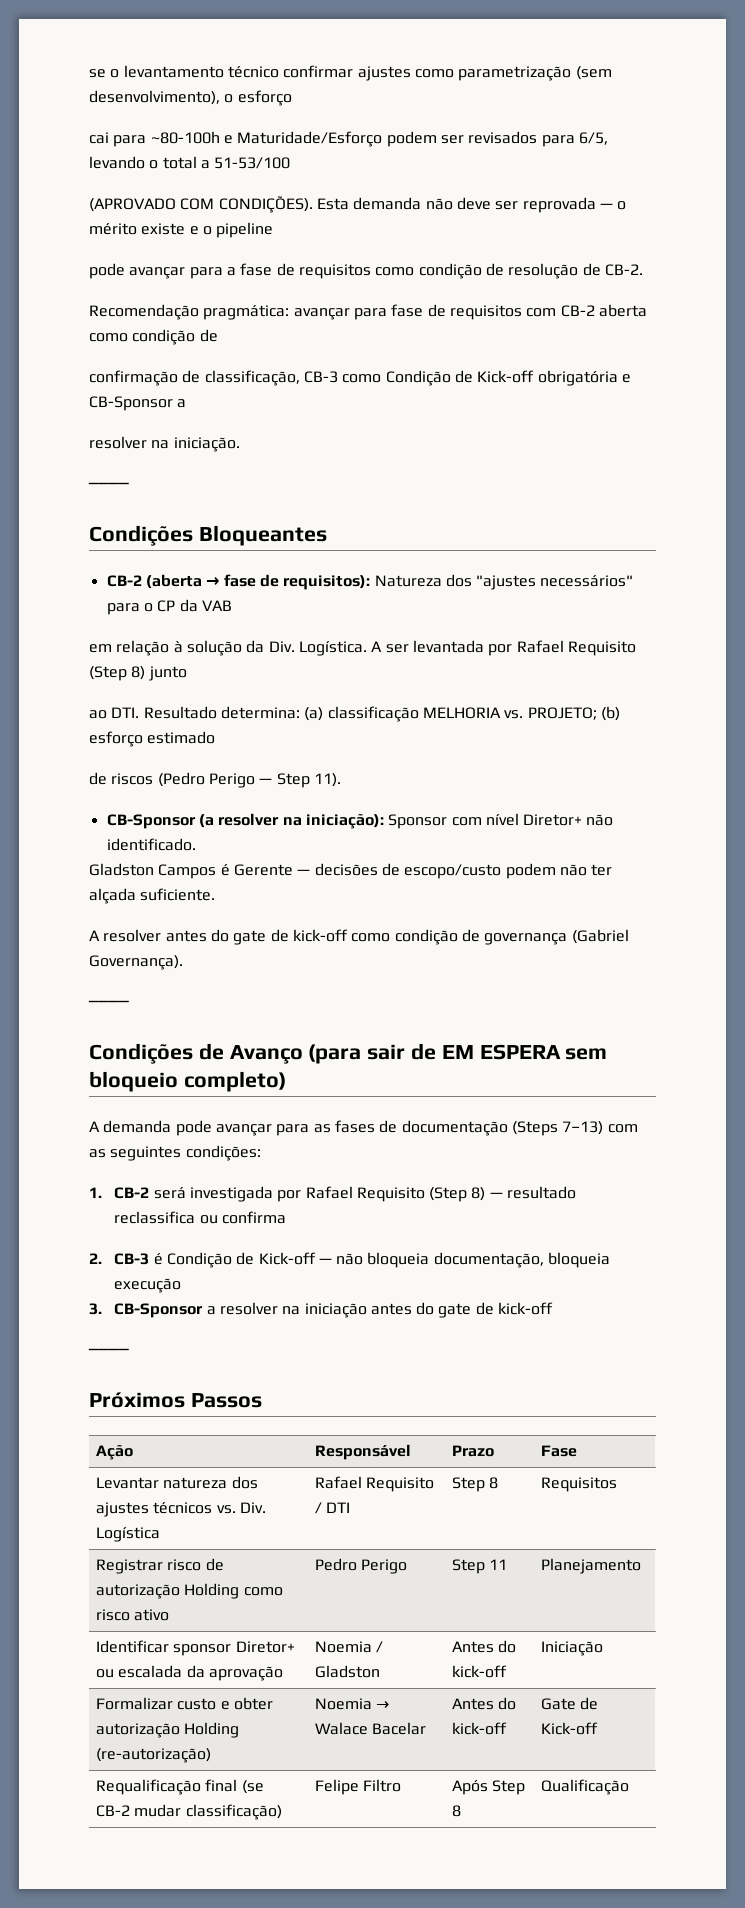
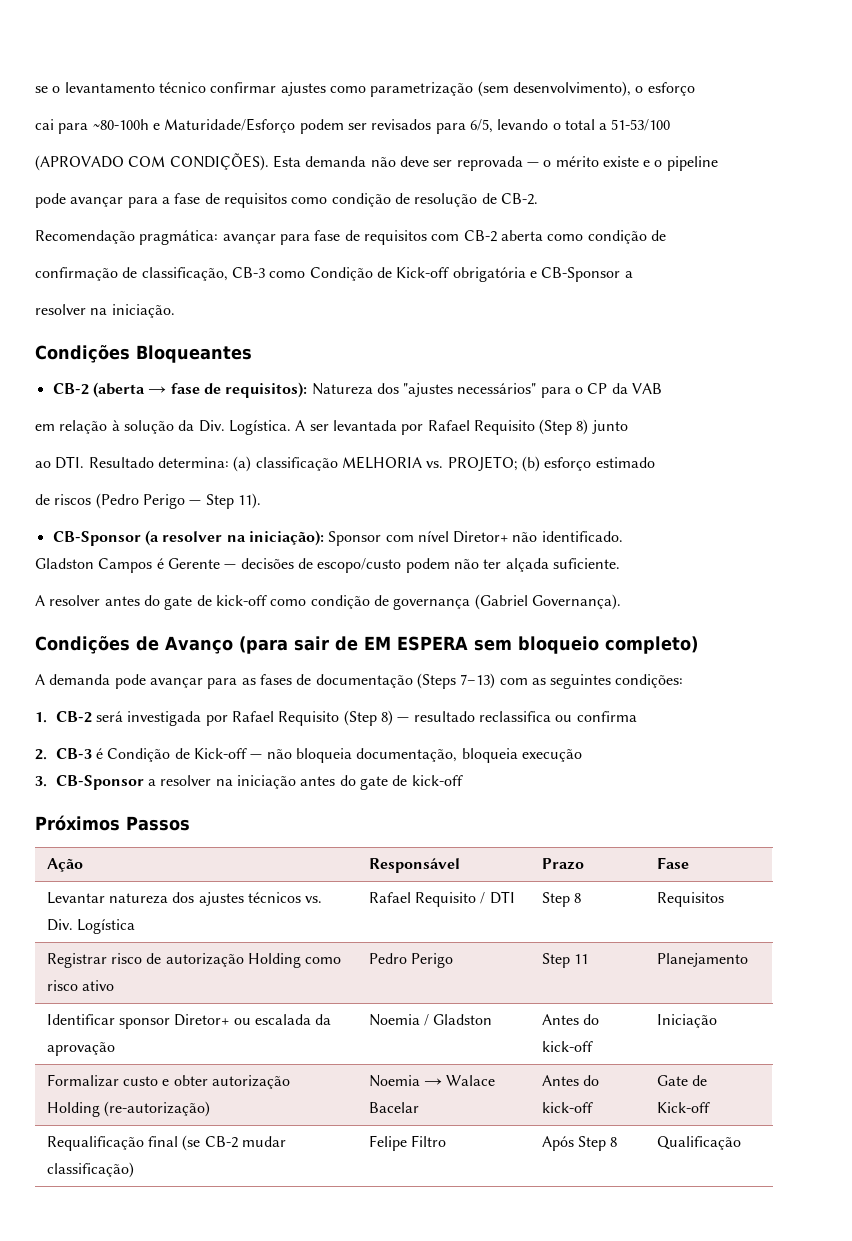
  resolver na iniciação.
- ────
  A resolver antes do gate de kick-off como condição de governança (Gabriel Governança).
- ────
  3. CB-Sponsor a resolver na iniciação antes do gate de kick-off
- ────

